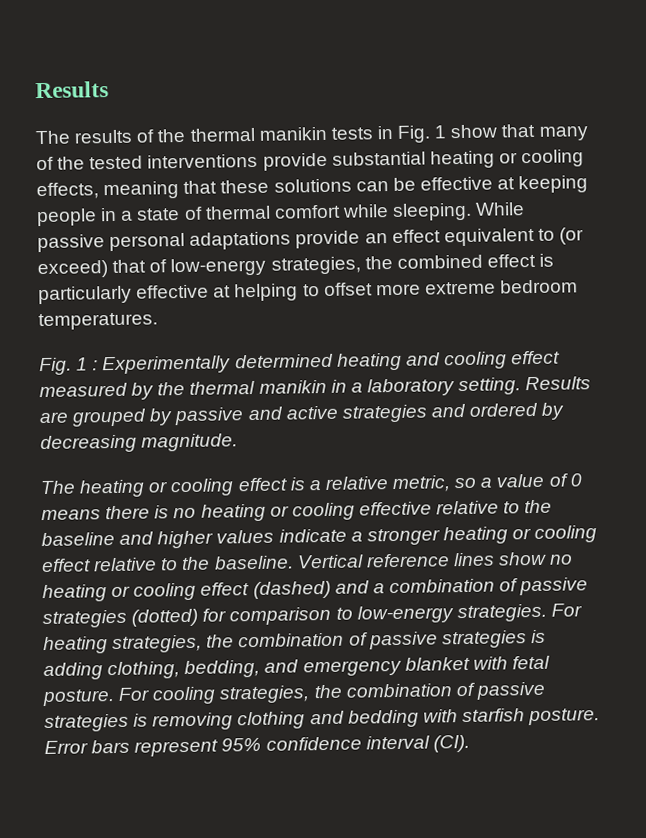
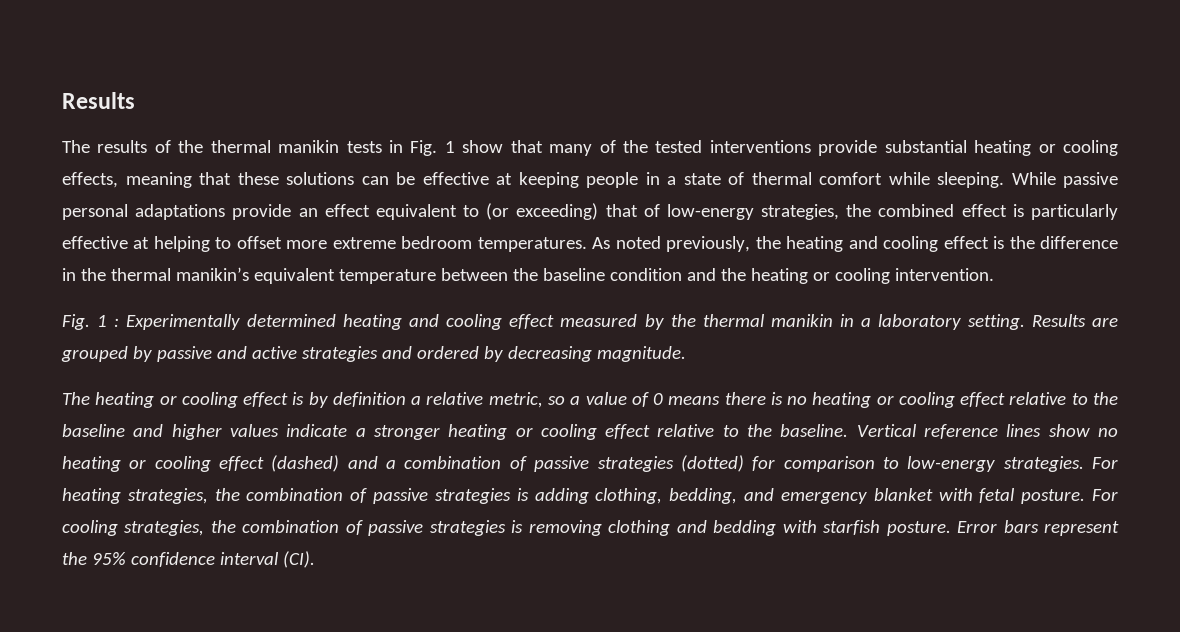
- While passive personal adaptations provide an effect equivalent to (or exceed) that of low-energy strategies, the combined effect is particularly effective at helping to offset more extreme bedroom temperatures.
+ While passive personal adaptations provide an effect equivalent to (or exceeding) that of low-energy strategies, the combined effect is particularly effective at helping to offset more extreme bedroom temperatures. As noted previously, the heating and cooling effect is the difference in the thermal manikin’s equivalent temperature between the baseline condition and the heating or cooling intervention.
- The heating or cooling effect is a relative metric, so a value of 0 means there is no heating or cooling effective relative to the baseline and higher values indicate a stronger heating or cooling effect relative to the baseline.
+ The heating or cooling effect is by definition a relative metric, so a value of 0 means there is no heating or cooling effect relative to the baseline and higher values indicate a stronger heating or cooling effect relative to the baseline.
- Error bars represent 95% confidence interval (CI).
+ Error bars represent the 95% confidence interval (CI).

